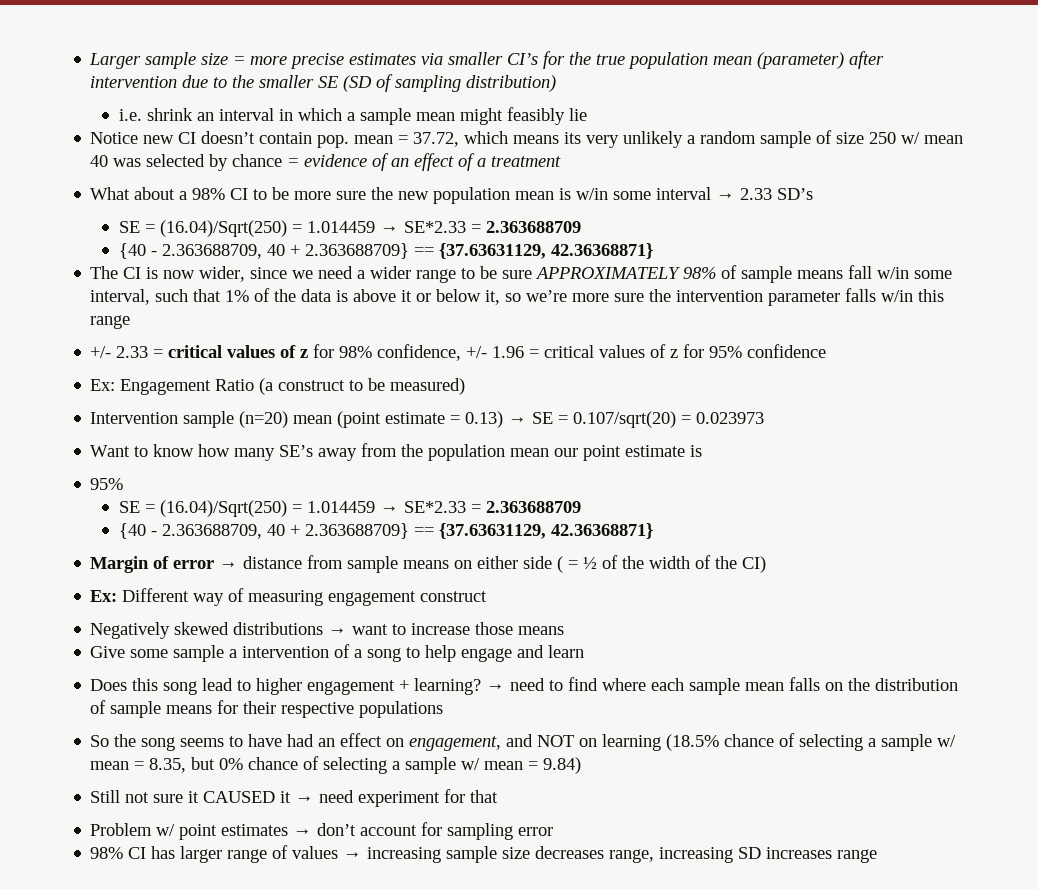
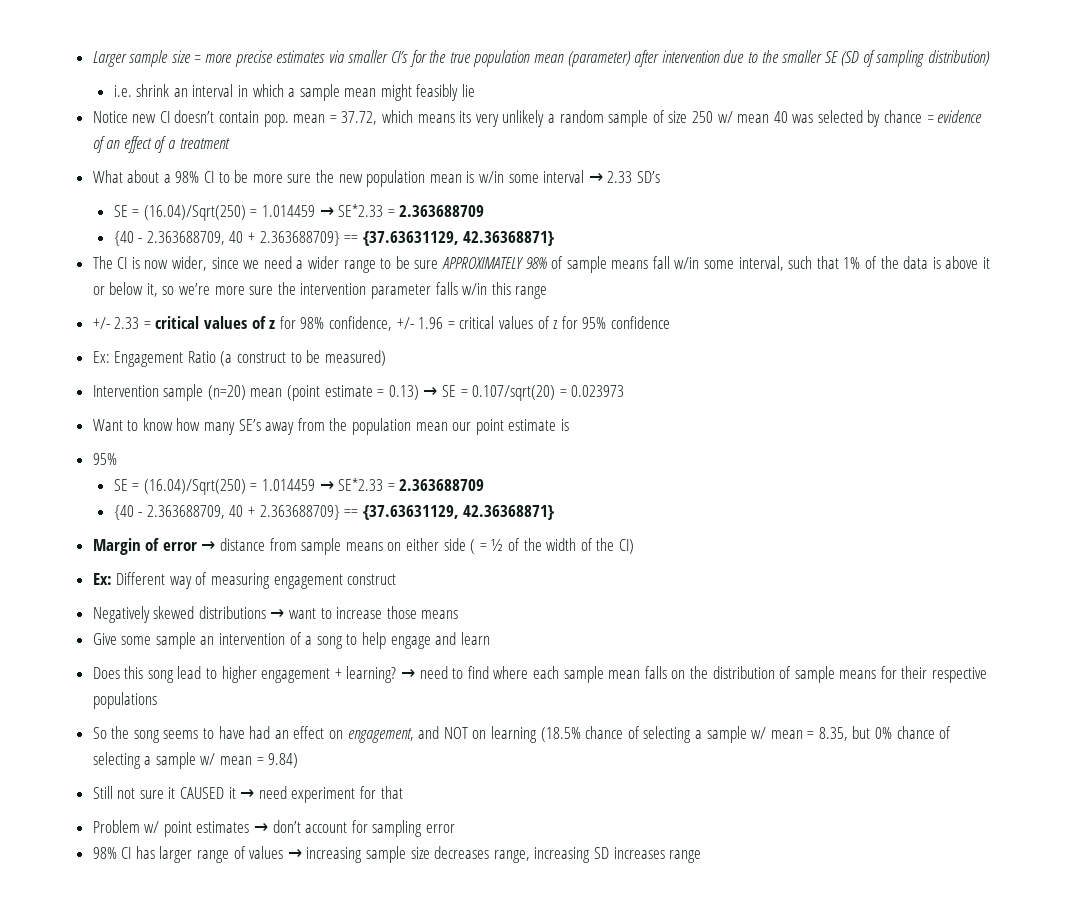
- Give some sample a intervention of a song to help engage and learn
+ Give some sample an intervention of a song to help engage and learn

